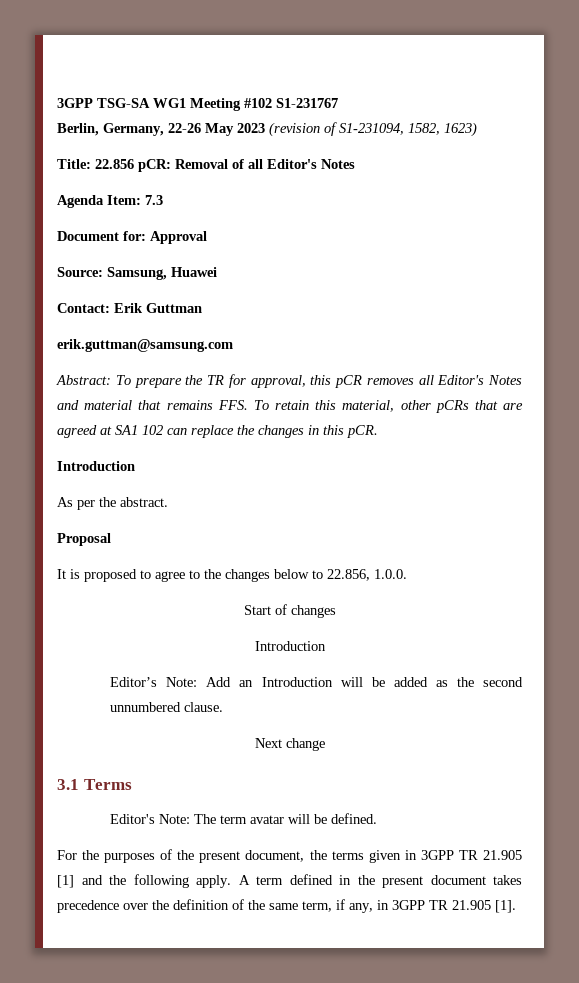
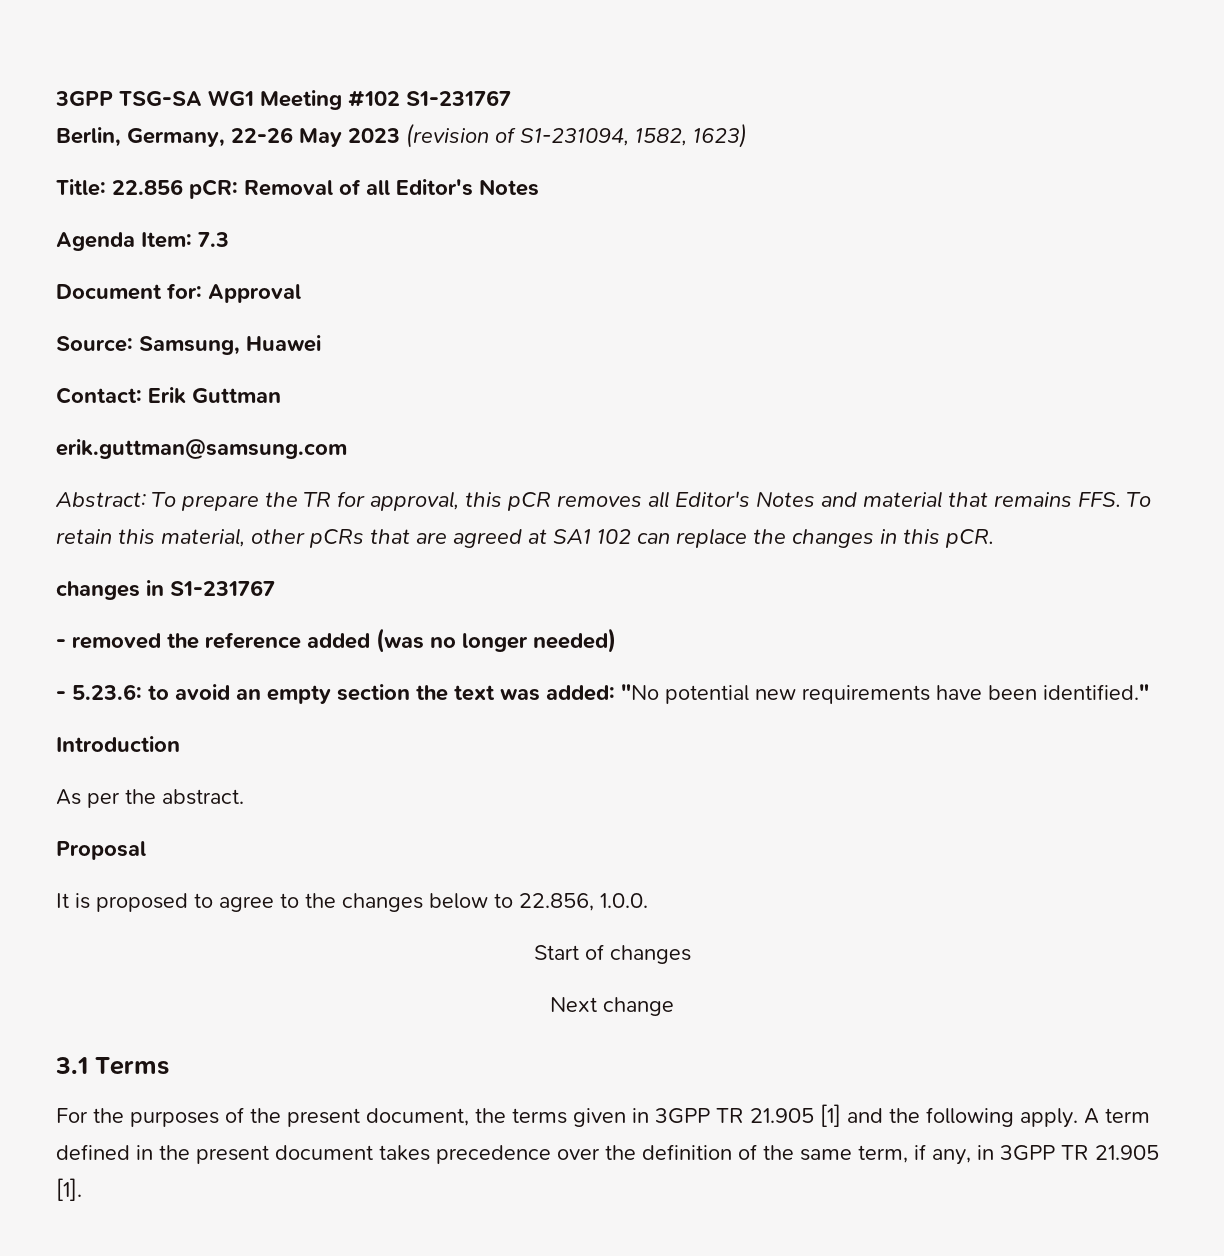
+ changes in S1-231767
+ - removed the reference added (was no longer needed)
+ - 5.23.6: to avoid an empty section the text was added: "No potential new requirements have been identified."
  Start of changes
- Introduction
- Editor’s Note: Add an Introduction will be added as the second unnumbered clause.
  Next change
  3.1 Terms
- Editor's Note: The term avatar will be defined.

